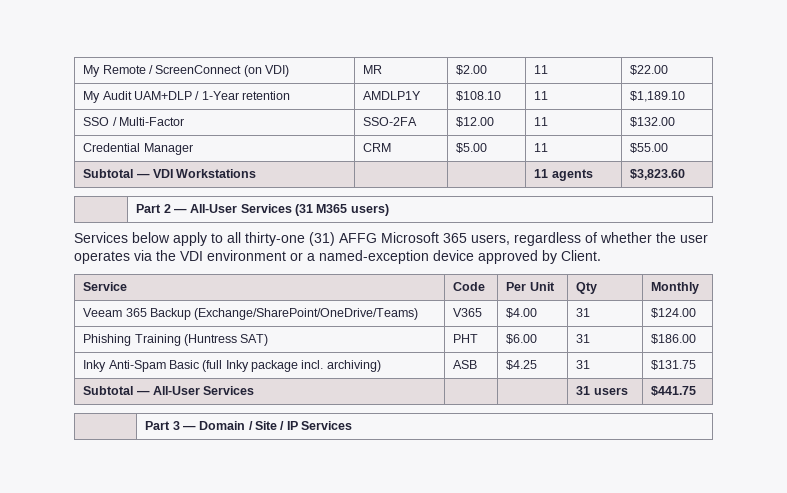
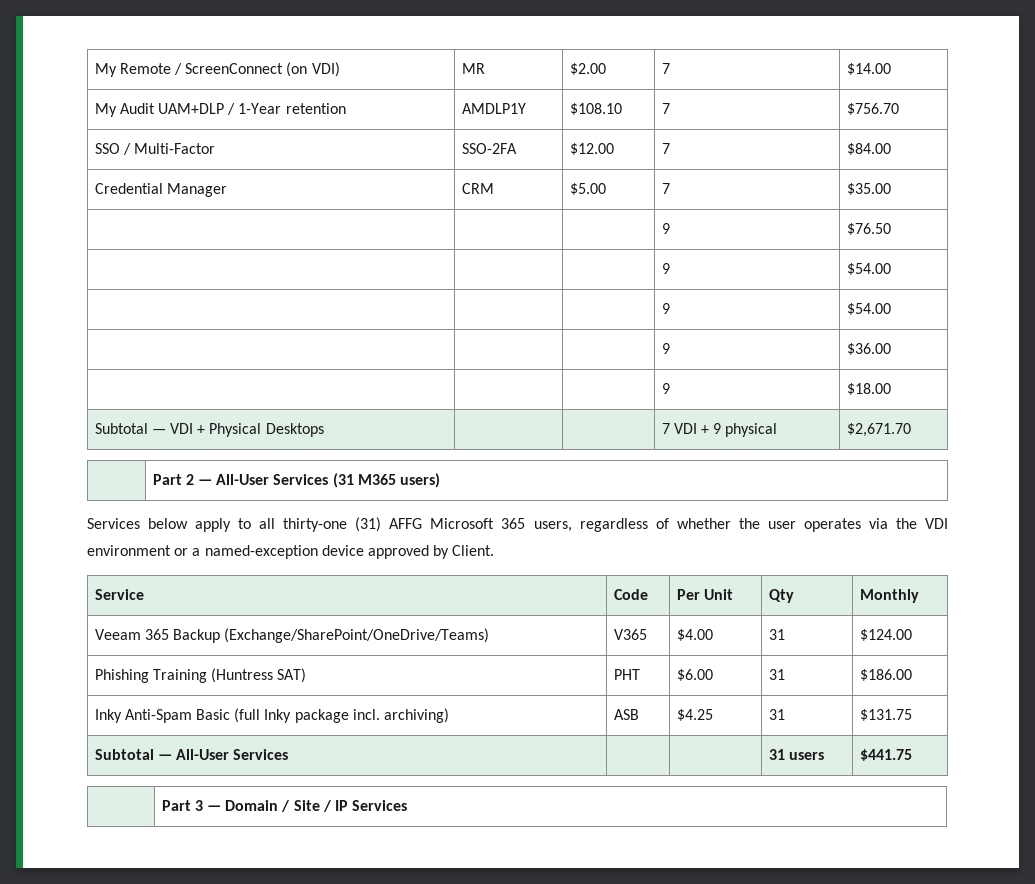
- My Remote / ScreenConnect (on VDI) | MR | $2.00 | 11 | $22.00
+ My Remote / ScreenConnect (on VDI) | MR | $2.00 | 7 | $14.00
- My Audit UAM+DLP / 1-Year retention | AMDLP1Y | $108.10 | 11 | $1,189.10
+ My Audit UAM+DLP / 1-Year retention | AMDLP1Y | $108.10 | 7 | $756.70
- SSO / Multi-Factor | SSO-2FA | $12.00 | 11 | $132.00
+ SSO / Multi-Factor | SSO-2FA | $12.00 | 7 | $84.00
- Credential Manager | CRM | $5.00 | 11 | $55.00
- Subtotal — VDI Workstations | | | 11 agents | $3,823.60
+ Credential Manager | CRM | $5.00 | 7 | $35.00
+ | | | 9 | $76.50
+ | | | 9 | $54.00
+ | | | 9 | $54.00
+ | | | 9 | $36.00
+ | | | 9 | $18.00
+ Subtotal — VDI + Physical Desktops | | | 7 VDI + 9 physical | $2,671.70

